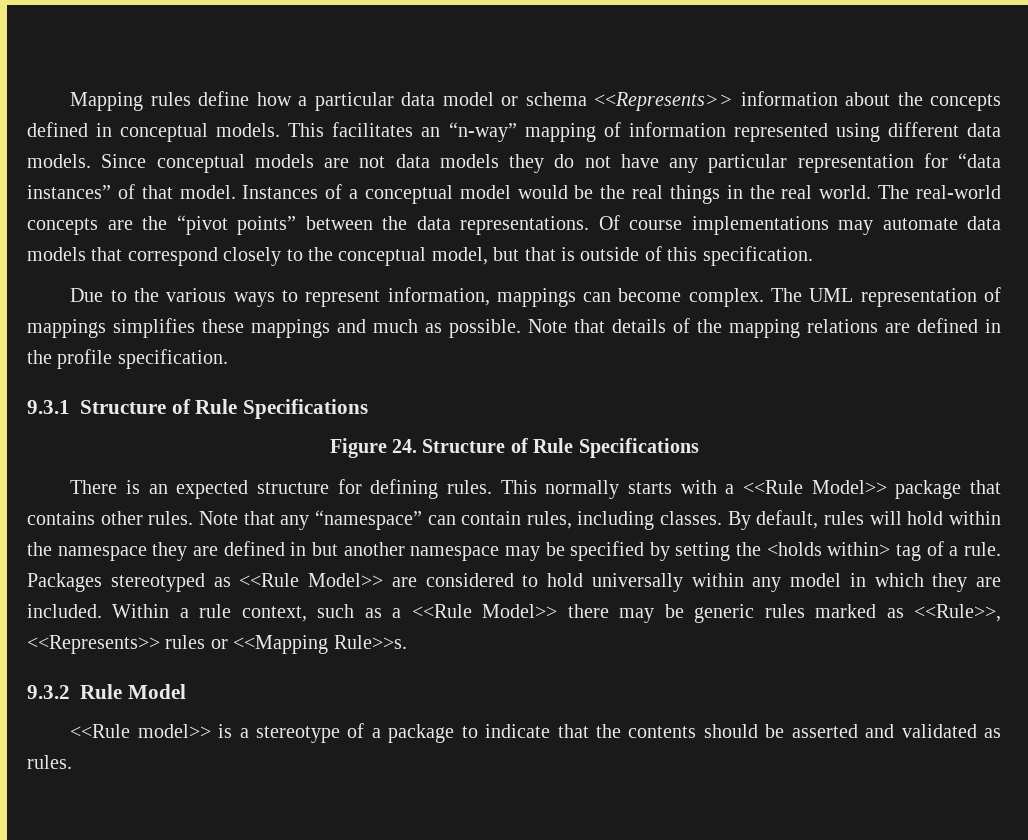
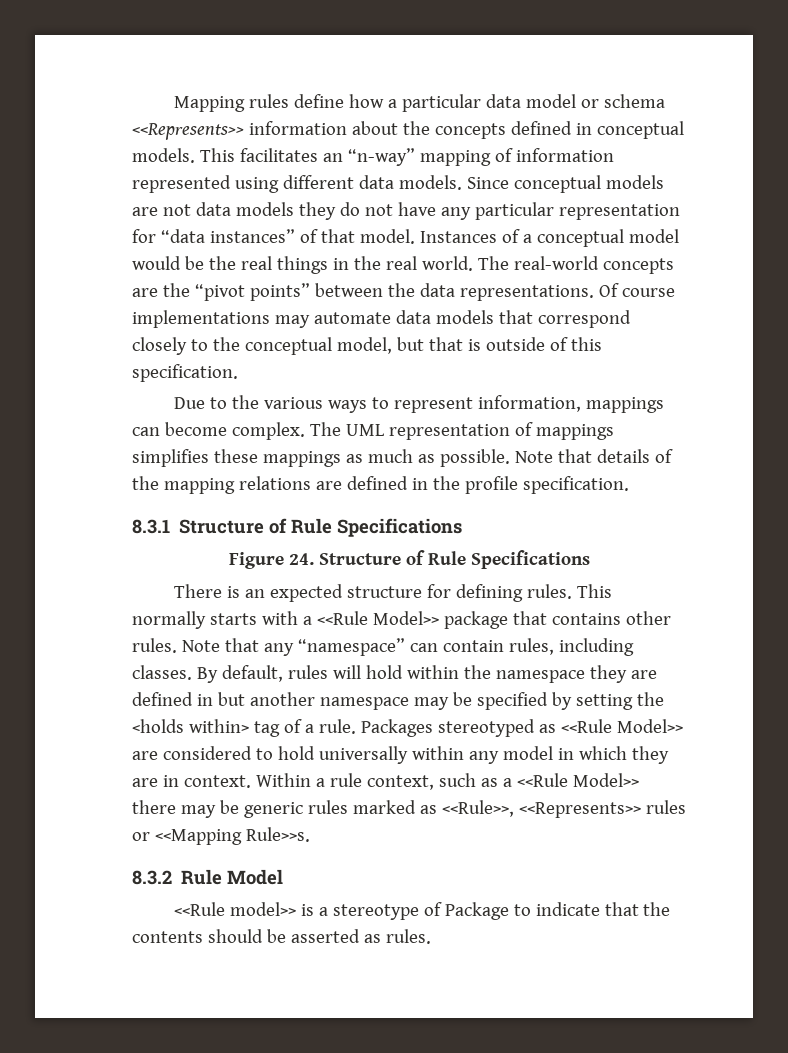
- The UML representation of mappings simplifies these mappings and much as possible.
+ The UML representation of mappings simplifies these mappings as much as possible.
- 9.3.1 Structure of Rule Specifications
+ 8.3.1 Structure of Rule Specifications
- Packages stereotyped as <<Rule Model>> are considered to hold universally within any model in which they are included.
+ Packages stereotyped as <<Rule Model>> are considered to hold universally within any model in which they are in context.
- 9.3.2 Rule Model
+ 8.3.2 Rule Model
- <<Rule model>> is a stereotype of a package to indicate that the contents should be asserted and validated as rules.
+ <<Rule model>> is a stereotype of Package to indicate that the contents should be asserted as rules.

